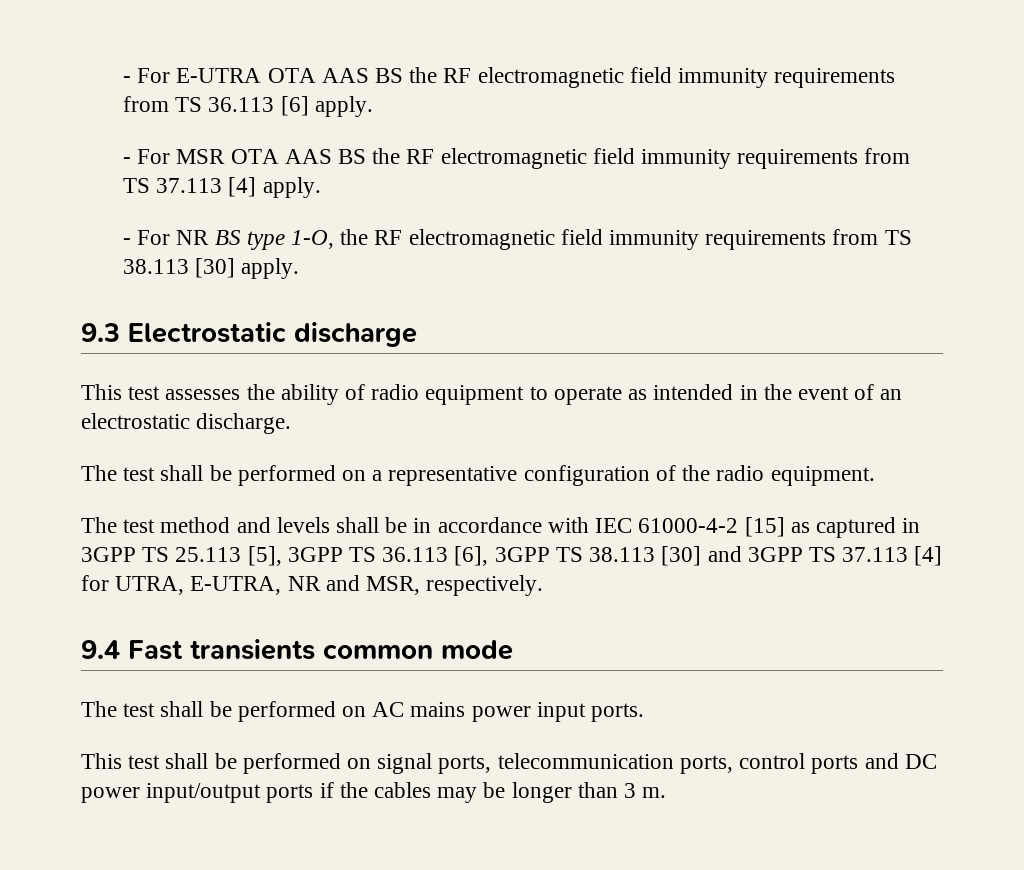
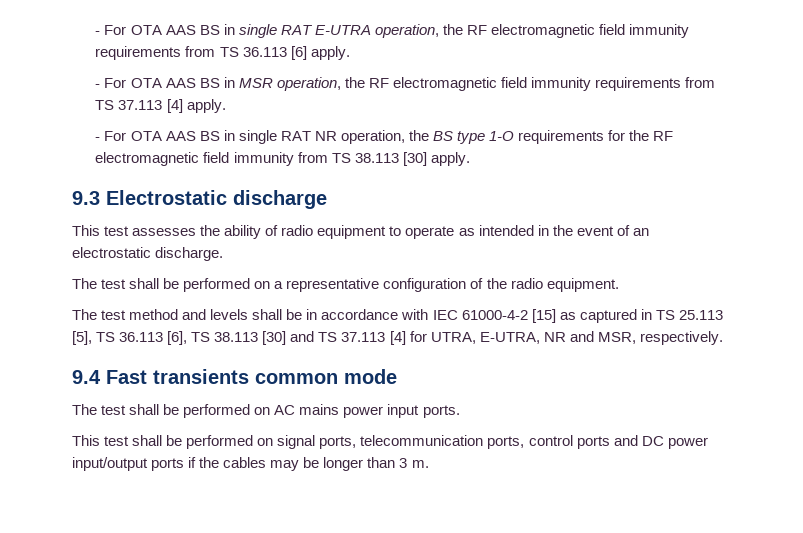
- - For E-UTRA OTA AAS BS the RF electromagnetic field immunity requirements from TS 36.113 [6] apply.
+ - For OTA AAS BS in single RAT E-UTRA operation, the RF electromagnetic field immunity requirements from TS 36.113 [6] apply.
- - For MSR OTA AAS BS the RF electromagnetic field immunity requirements from TS 37.113 [4] apply.
+ - For OTA AAS BS in MSR operation, the RF electromagnetic field immunity requirements from TS 37.113 [4] apply.
- - For NR BS type 1-O, the RF electromagnetic field immunity requirements from TS 38.113 [30] apply.
+ - For OTA AAS BS in single RAT NR operation, the BS type 1-O requirements for the RF electromagnetic field immunity from TS 38.113 [30] apply.
- The test method and levels shall be in accordance with IEC 61000-4-2 [15] as captured in 3GPP TS 25.113 [5], 3GPP TS 36.113 [6], 3GPP TS 38.113 [30] and 3GPP TS 37.113 [4] for UTRA, E-UTRA, NR and MSR, respectively.
+ The test method and levels shall be in accordance with IEC 61000-4-2 [15] as captured in TS 25.113 [5], TS 36.113 [6], TS 38.113 [30] and TS 37.113 [4] for UTRA, E-UTRA, NR and MSR, respectively.

